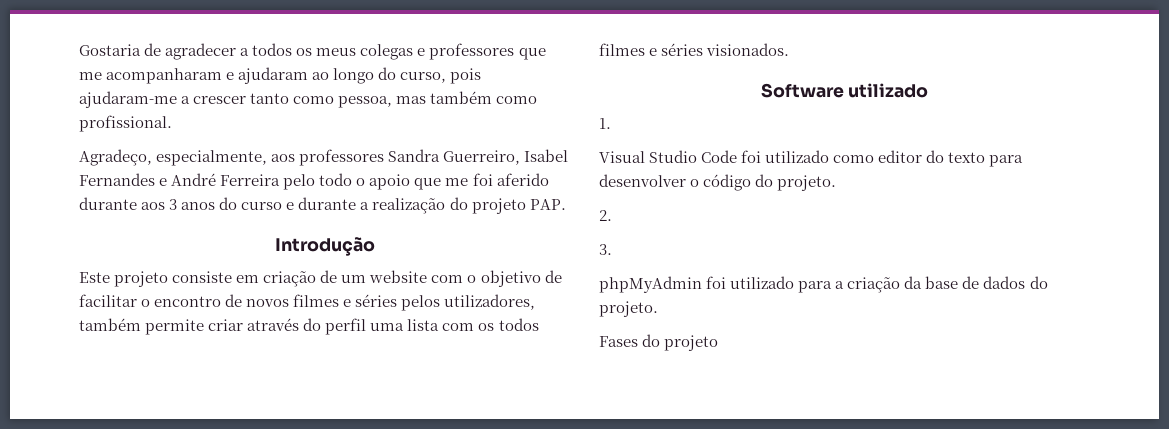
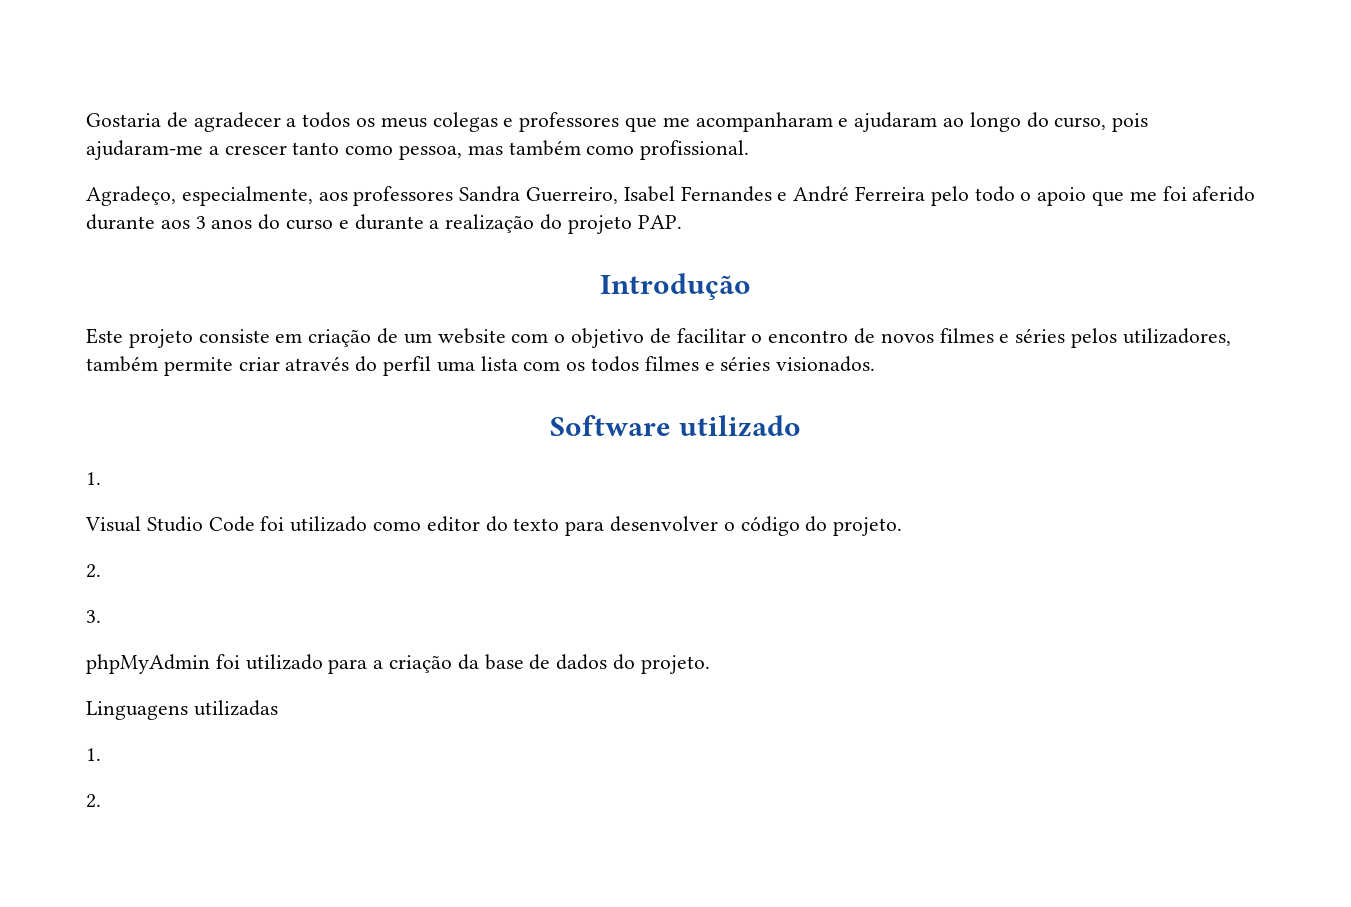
- Fases do projeto
+ Linguagens utilizadas
+ 1.
+ 2.

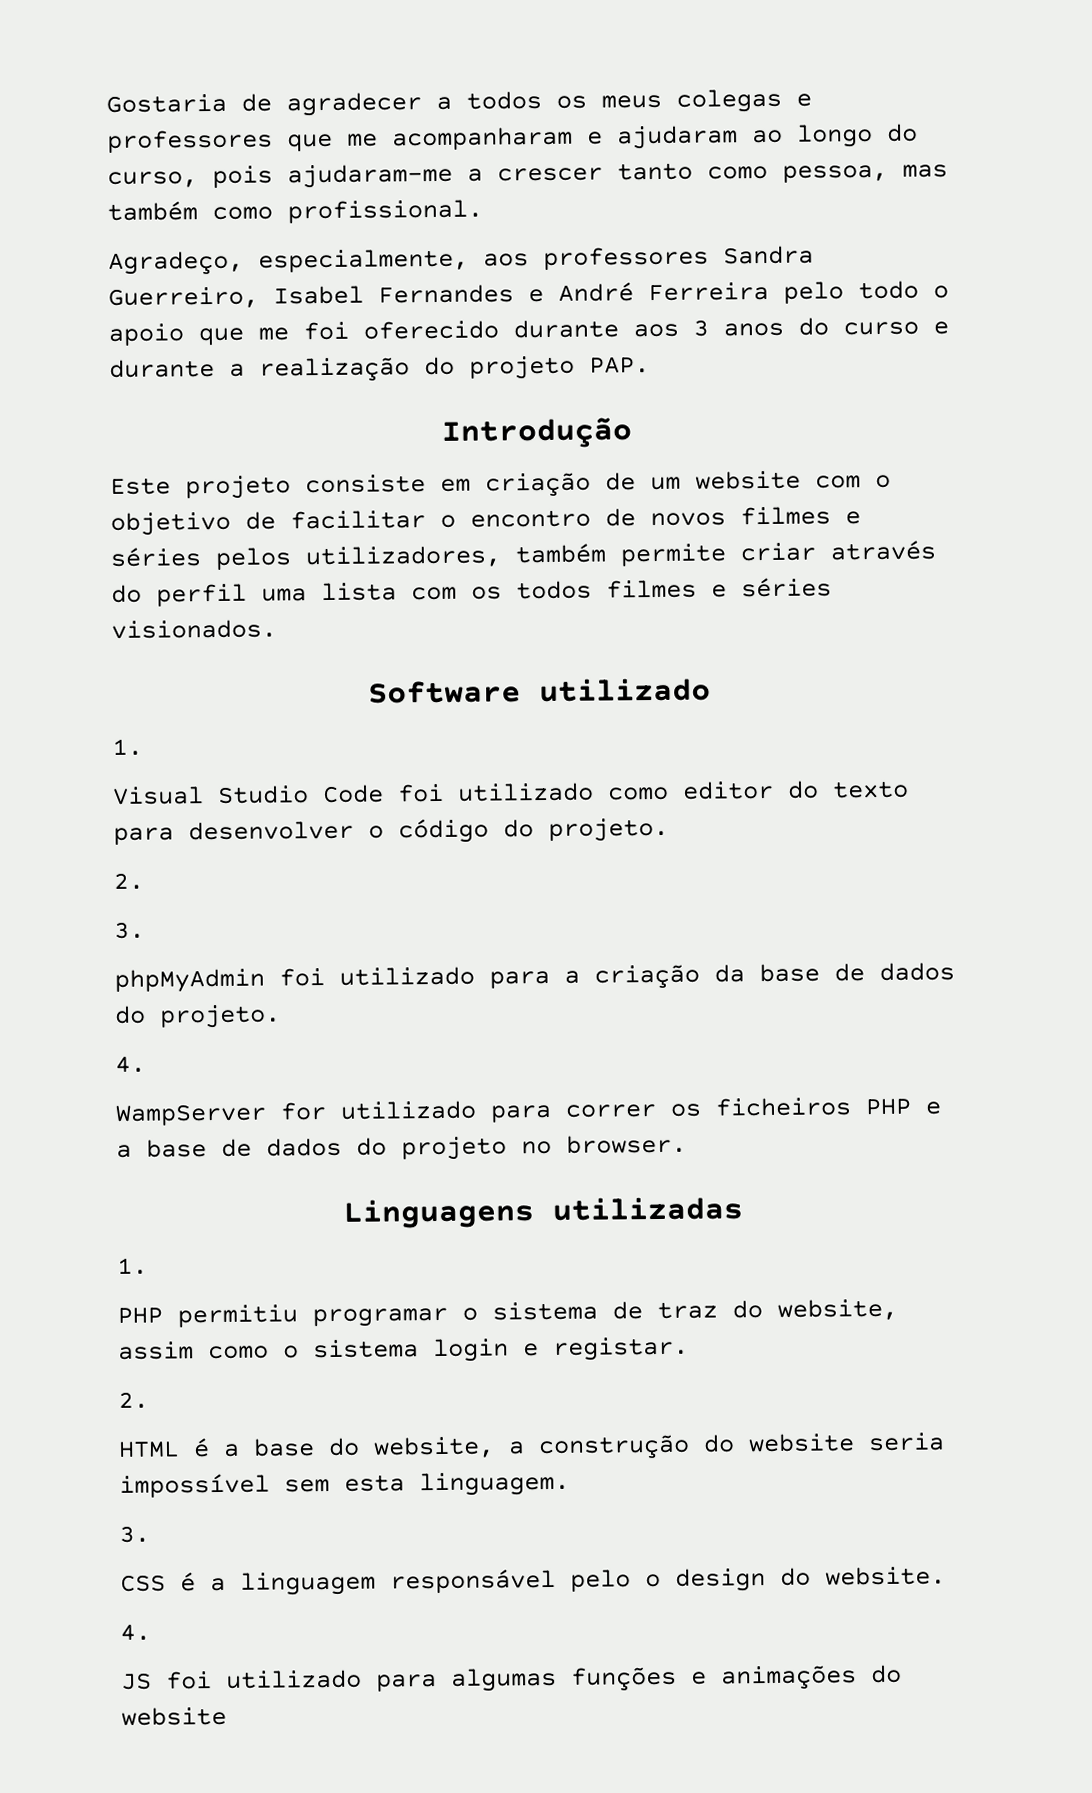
- Agradeço, especialmente, aos professores Sandra Guerreiro, Isabel Fernandes e André Ferreira pelo todo o apoio que me foi aferido durante aos 3 anos do curso e durante a realização do projeto PAP.
+ Agradeço, especialmente, aos professores Sandra Guerreiro, Isabel Fernandes e André Ferreira pelo todo o apoio que me foi oferecido durante aos 3 anos do curso e durante a realização do projeto PAP.
  phpMyAdmin foi utilizado para a criação da base de dados do projeto.
+ 4.
+ WampServer for utilizado para correr os ficheiros PHP e a base de dados do projeto no browser.
  Linguagens utilizadas
  1.
+ PHP permitiu programar o sistema de traz do website, assim como o sistema login e registar.
  2.
+ HTML é a base do website, a construção do website seria impossível sem esta linguagem.
+ 3.
+ CSS é a linguagem responsável pelo o design do website.
+ 4.
+ JS foi utilizado para algumas funções e animações do website

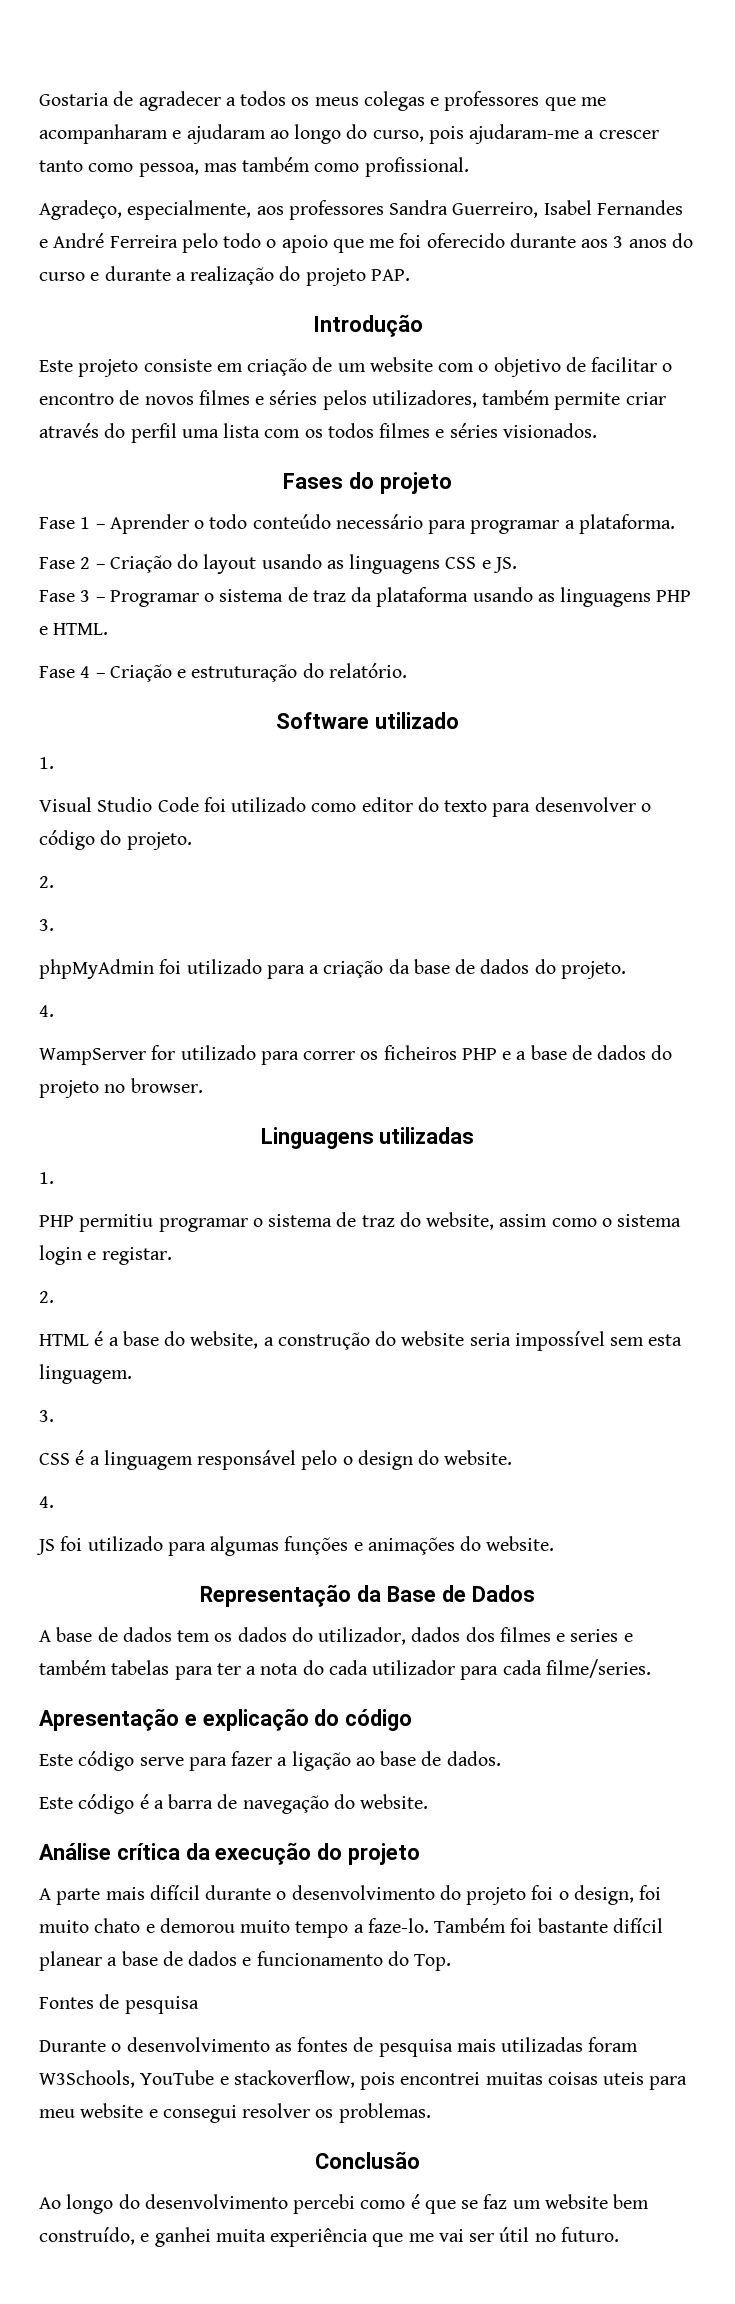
+ Fases do projeto
+ Fase 1 – Aprender o todo conteúdo necessário para programar a plataforma.
+ Fase 2 – Criação do layout usando as linguagens CSS e JS.
+ Fase 3 – Programar o sistema de traz da plataforma usando as linguagens PHP e HTML.
+ Fase 4 – Criação e estruturação do relatório.
- JS foi utilizado para algumas funções e animações do website
+ JS foi utilizado para algumas funções e animações do website.
+ Representação da Base de Dados
+ A base de dados tem os dados do utilizador, dados dos filmes e series e também tabelas para ter a nota do cada utilizador para cada filme/series.
+ Apresentação e explicação do código
+ Este código serve para fazer a ligação ao base de dados.
+ Este código é a barra de navegação do website.
+ Análise crítica da execução do projeto
+ A parte mais difícil durante o desenvolvimento do projeto foi o design, foi muito chato e demorou muito tempo a faze-lo. Também foi bastante difícil planear a base de dados e funcionamento do Top.
+ Fontes de pesquisa
+ Durante o desenvolvimento as fontes de pesquisa mais utilizadas foram W3Schools, YouTube e stackoverflow, pois encontrei muitas coisas uteis para meu website e consegui resolver os problemas.
+ Conclusão
+ Ao longo do desenvolvimento percebi como é que se faz um website bem construído, e ganhei muita experiência que me vai ser útil no futuro.

